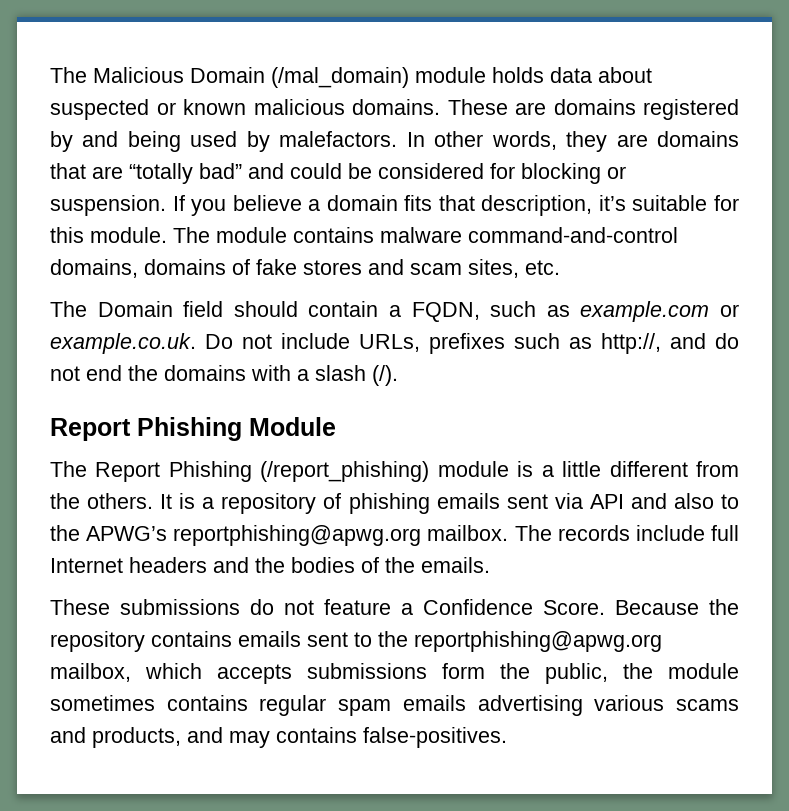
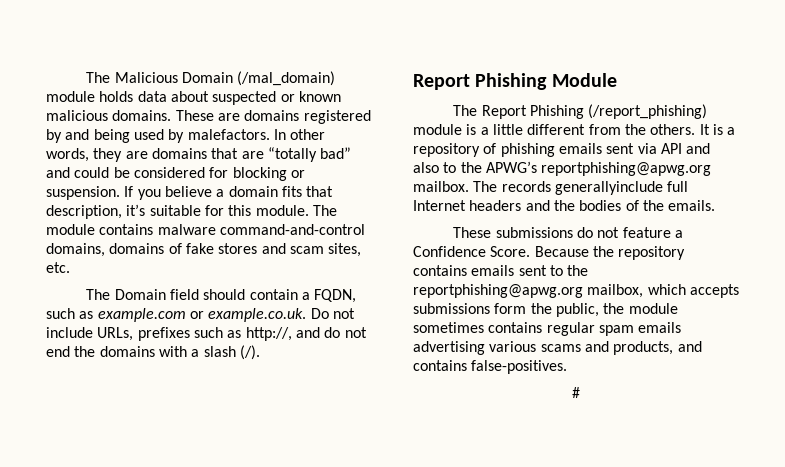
- The records include full Internet headers and the bodies of the emails.
+ The records generallyinclude full Internet headers and the bodies of the emails.
- Because the repository contains emails sent to the reportphishing@apwg.org mailbox, which accepts submissions form the public, the module sometimes contains regular spam emails advertising various scams and products, and may contains false-positives.
+ Because the repository contains emails sent to the reportphishing@apwg.org mailbox, which accepts submissions form the public, the module sometimes contains regular spam emails advertising various scams and products, and contains false-positives.
+ #

